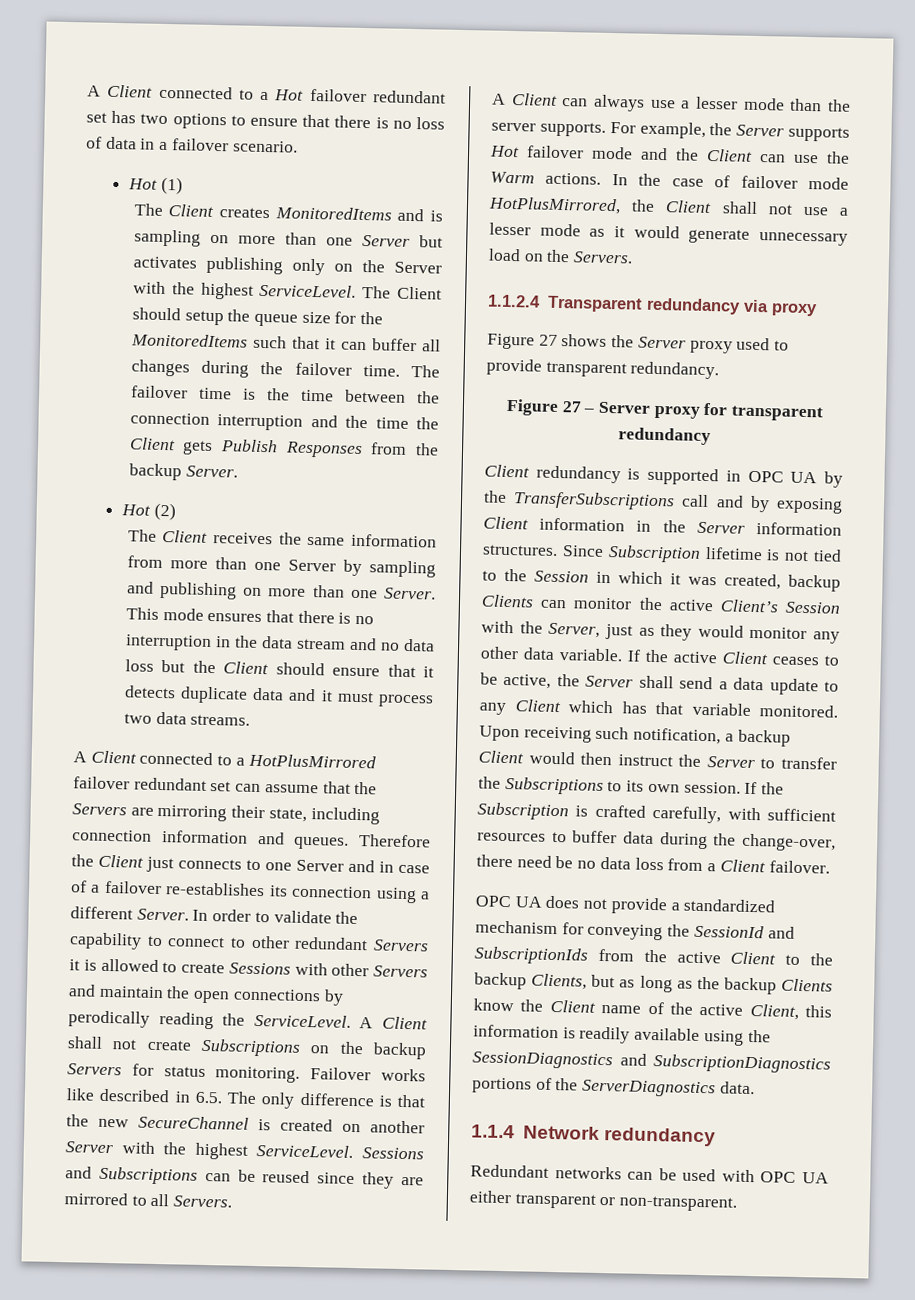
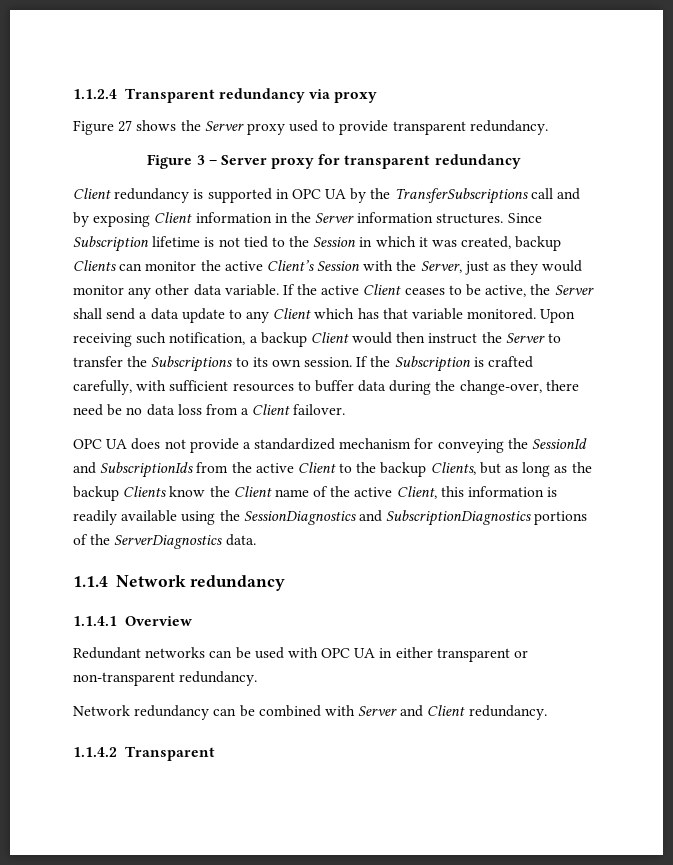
- A Client connected to a Hot failover redundant set has two options to ensure that there is no loss of data in a failover scenario.
- Hot (1)
- The Client creates MonitoredItems and is sampling on more than one Server but activates publishing only on the Server with the highest ServiceLevel. The Client should setup the queue size for the MonitoredItems such that it can buffer all changes during the failover time. The failover time is the time between the connection interruption and the time the Client gets Publish Responses from the backup Server.
- Hot (2)
- The Client receives the same information from more than one Server by sampling and publishing on more than one Server. This mode ensures that there is no interruption in the data stream and no data loss but the Client should ensure that it detects duplicate data and it must process two data streams.
- A Client connected to a HotPlusMirrored failover redundant set can assume that the Servers are mirroring their state, including connection information and queues. Therefore the Client just connects to one Server and in case of a failover re-establishes its connection using a different Server. In order to validate the capability to connect to other redundant Servers it is allowed to create Sessions with other Servers and maintain the open connections by perodically reading the ServiceLevel. A Client shall not create Subscriptions on the backup Servers for status monitoring. Failover works like described in 6.5. The only difference is that the new SecureChannel is created on another Server with the highest ServiceLevel. Sessions and Subscriptions can be reused since they are mirrored to all Servers.
- A Client can always use a lesser mode than the server supports. For example, the Server supports Hot failover mode and the Client can use the Warm actions. In the case of failover mode HotPlusMirrored, the Client shall not use a lesser mode as it would generate unnecessary load on the Servers.
- Figure 27 – Server proxy for transparent redundancy
+ Figure 3 – Server proxy for transparent redundancy
+ 1.1.4.1 Overview
- Redundant networks can be used with OPC UA either transparent or non-transparent.
+ Redundant networks can be used with OPC UA in either transparent or non-transparent redundancy.
+ Network redundancy can be combined with Server and Client redundancy.
+ 1.1.4.2 Transparent

